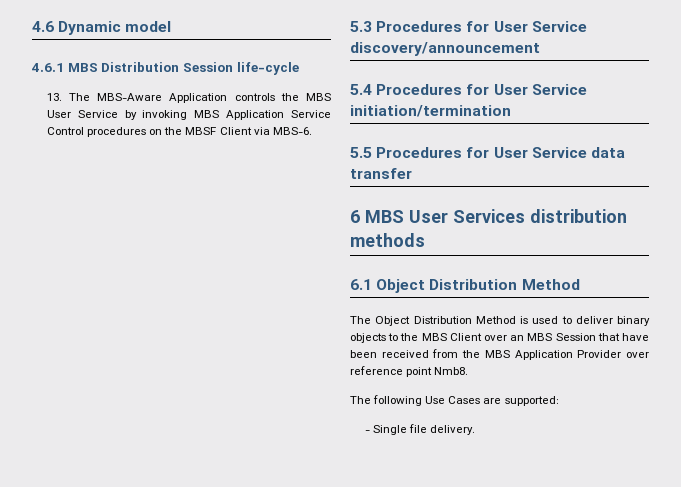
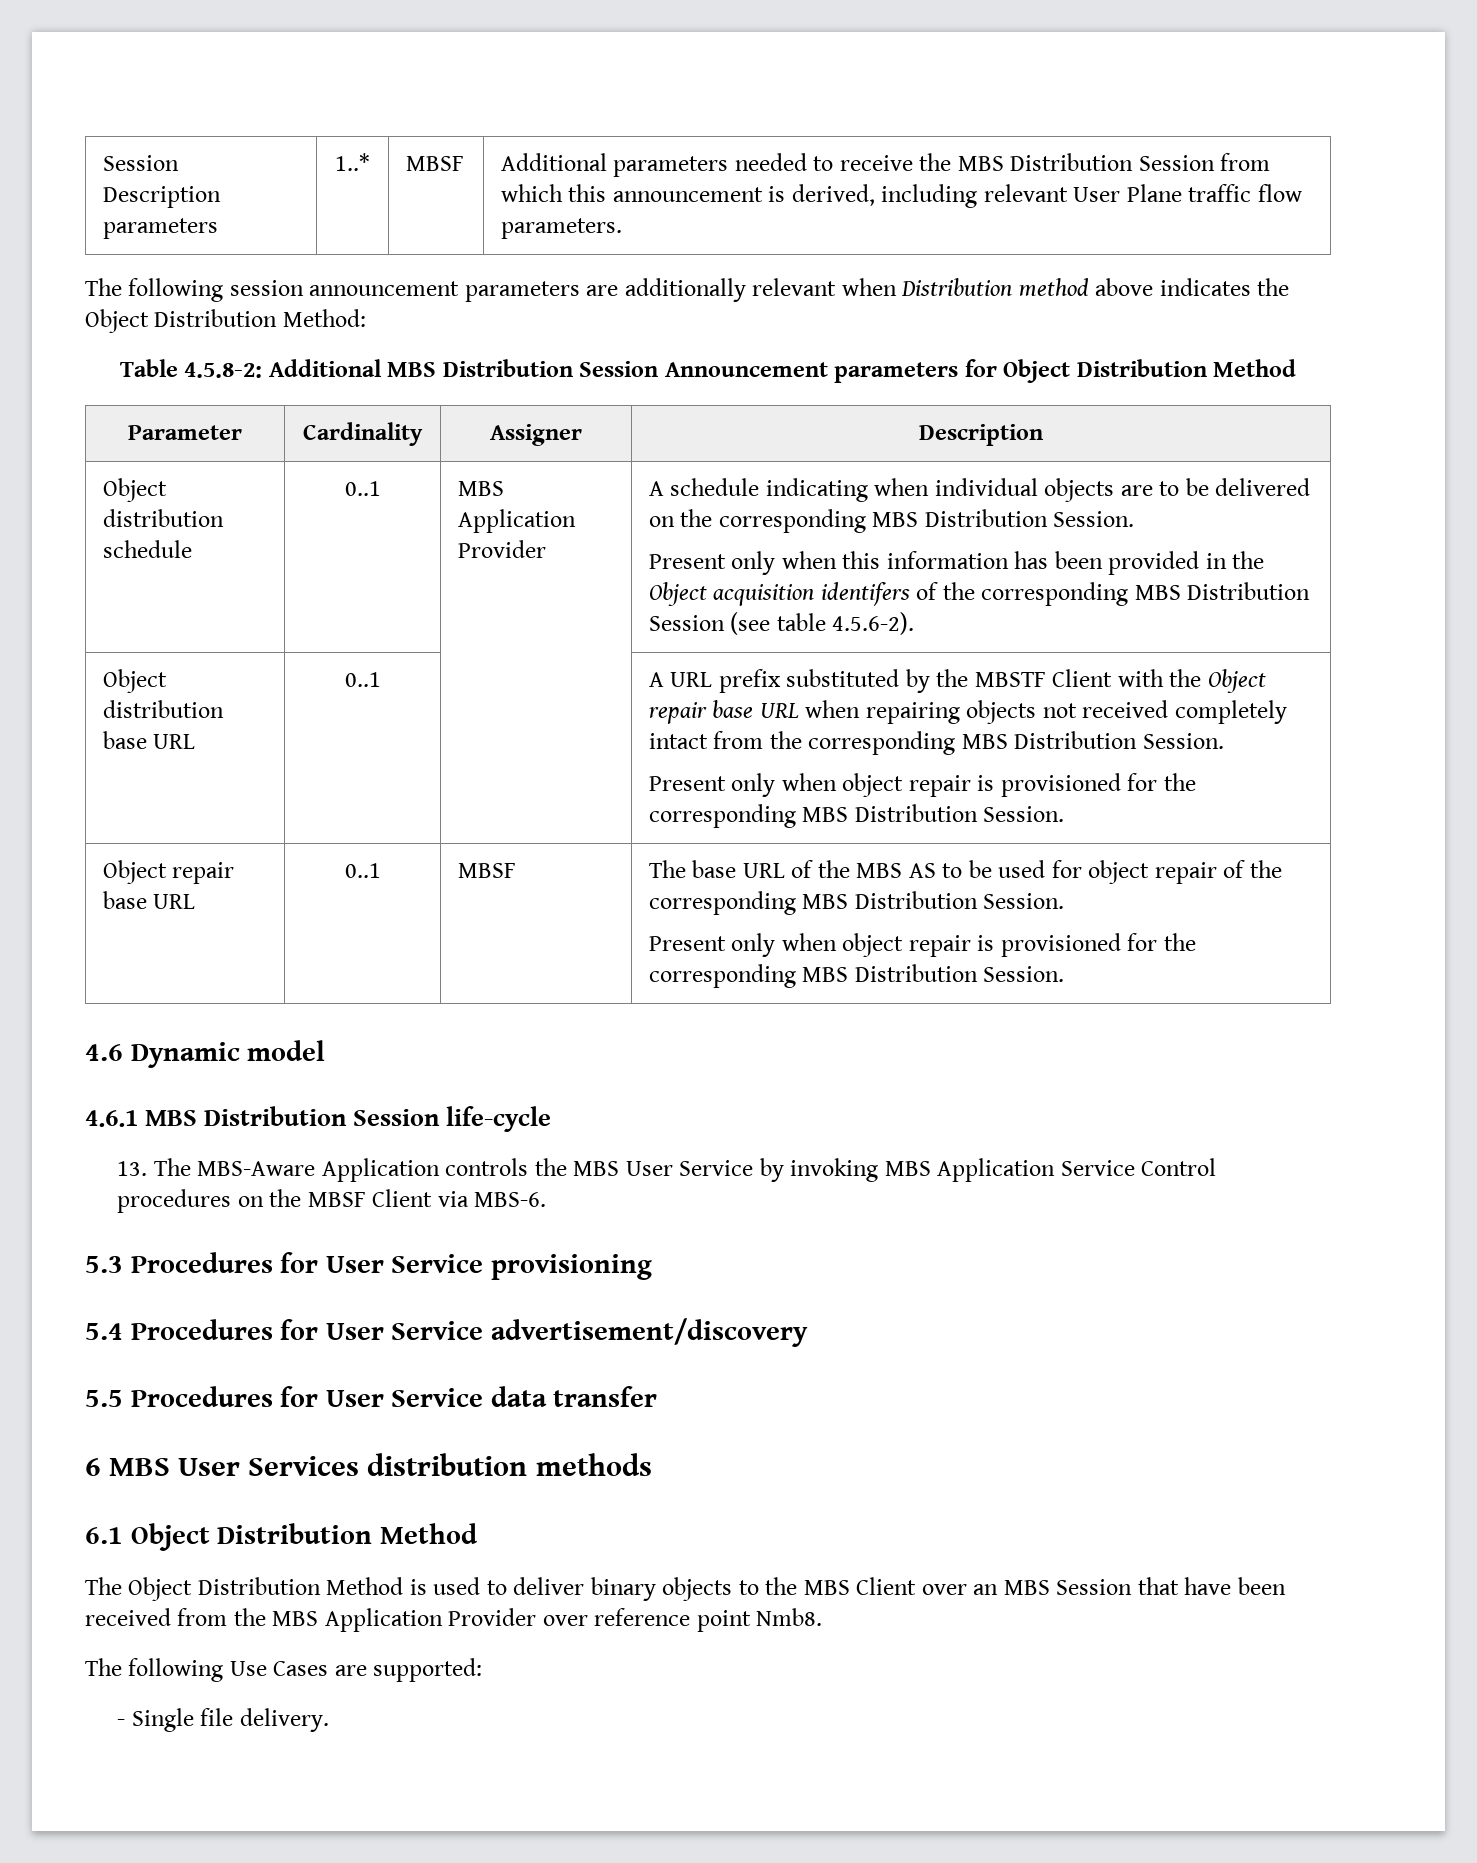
+ Session Description parameters | 1..* | MBSF | Additional parameters needed to receive the MBS Distribution Session from which this announcement is derived, including relevant User Plane traffic flow parameters.
+ The following session announcement parameters are additionally relevant when Distribution method above indicates the Object Distribution Method:
+ Table 4.5.8-2: Additional MBS Distribution Session Announcement parameters for Object Distribution Method
+ Parameter | Cardinality | Assigner | Description
+ Object distribution schedule | 0..1 | MBS Application Provider | A schedule indicating when individual objects are to be delivered on the corresponding MBS Distribution Session.
+ Present only when this information has been provided in the Object acquisition identifers of the corresponding MBS Distribution Session (see table 4.5.6-2).
+ Object distribution base URL | 0..1 | | A URL prefix substituted by the MBSTF Client with the Object repair base URL when repairing objects not received completely intact from the corresponding MBS Distribution Session.
+ Present only when object repair is provisioned for the corresponding MBS Distribution Session.
+ Object repair base URL | 0..1 | MBSF | The base URL of the MBS AS to be used for object repair of the corresponding MBS Distribution Session.
+ Present only when object repair is provisioned for the corresponding MBS Distribution Session.
- 5.3 Procedures for User Service discovery/announcement
+ 5.3 Procedures for User Service provisioning
- 5.4 Procedures for User Service initiation/termination
+ 5.4 Procedures for User Service advertisement/discovery

